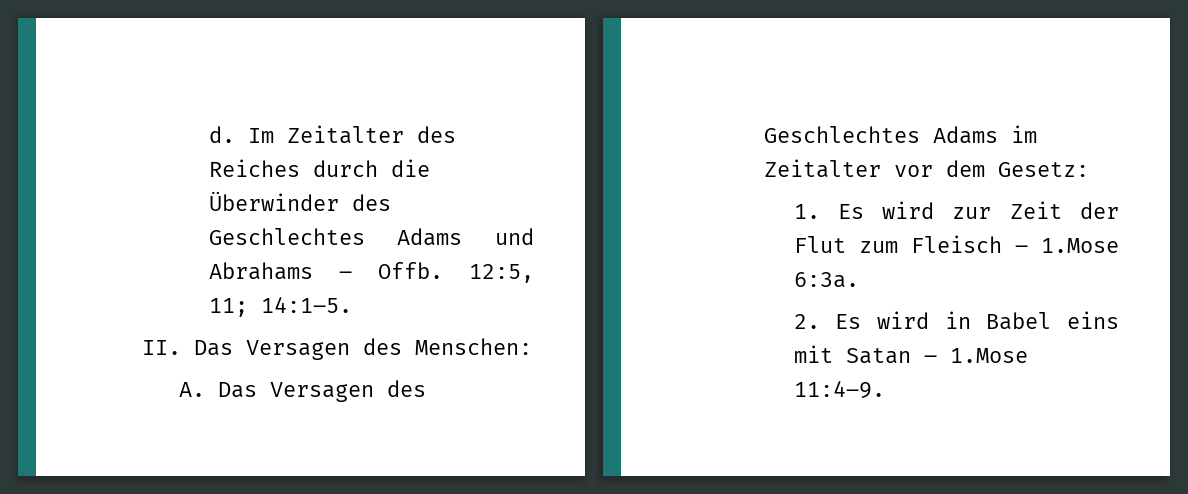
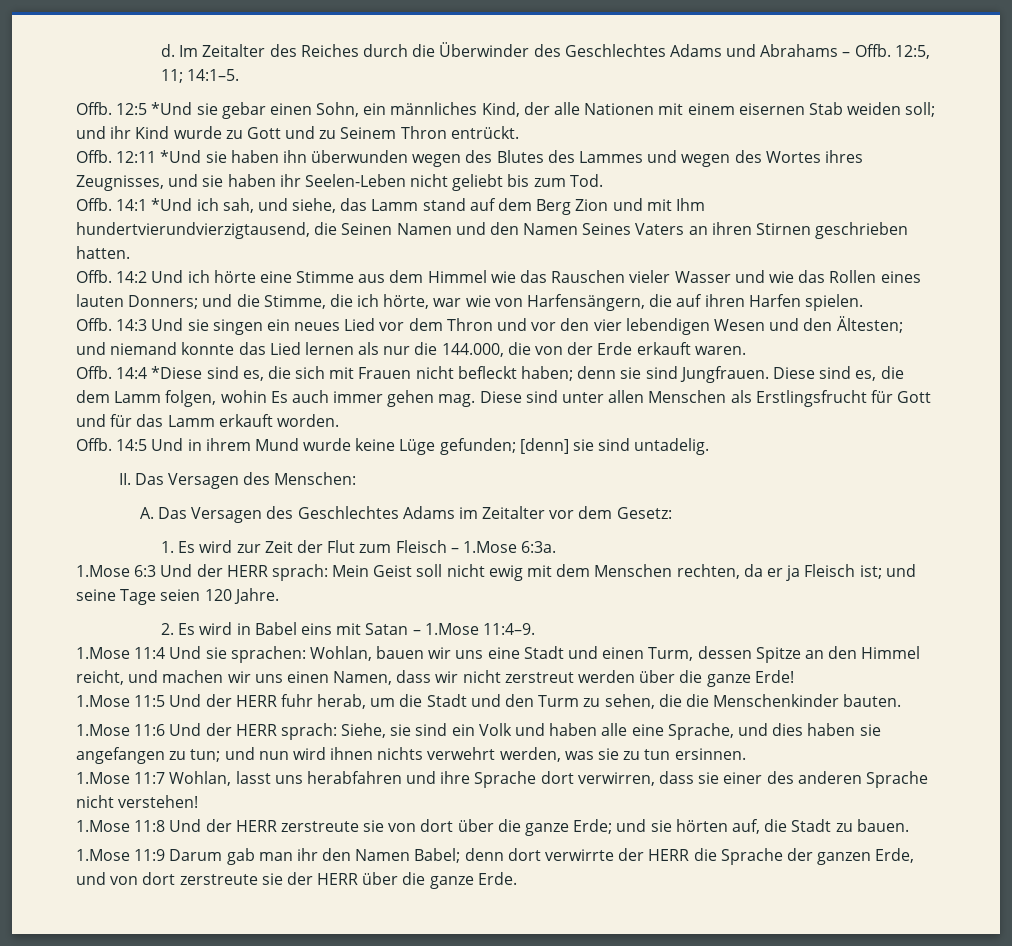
+ Offb. 12:5 *Und sie gebar einen Sohn, ein männliches Kind, der alle Nationen mit einem eisernen Stab weiden soll; und ihr Kind wurde zu Gott und zu Seinem Thron entrückt.
+ Offb. 12:11 *Und sie haben ihn überwunden wegen des Blutes des Lammes und wegen des Wortes ihres Zeugnisses, und sie haben ihr Seelen-Leben nicht geliebt bis zum Tod.
+ Offb. 14:1 *Und ich sah, und siehe, das Lamm stand auf dem Berg Zion und mit Ihm hundertvierundvierzigtausend, die Seinen Namen und den Namen Seines Vaters an ihren Stirnen geschrieben hatten.
+ Offb. 14:2 Und ich hörte eine Stimme aus dem Himmel wie das Rauschen vieler Wasser und wie das Rollen eines lauten Donners; und die Stimme, die ich hörte, war wie von Harfensängern, die auf ihren Harfen spielen.
+ Offb. 14:3 Und sie singen ein neues Lied vor dem Thron und vor den vier lebendigen Wesen und den Ältesten; und niemand konnte das Lied lernen als nur die 144.000, die von der Erde erkauft waren.
+ Offb. 14:4 *Diese sind es, die sich mit Frauen nicht befleckt haben; denn sie sind Jungfrauen. Diese sind es, die dem Lamm folgen, wohin Es auch immer gehen mag. Diese sind unter allen Menschen als Erstlingsfrucht für Gott und für das Lamm erkauft worden.
+ Offb. 14:5 Und in ihrem Mund wurde keine Lüge gefunden; [denn] sie sind untadelig.
+ 1.Mose 6:3 Und der HERR sprach: Mein Geist soll nicht ewig mit dem Menschen rechten, da er ja Fleisch ist; und seine Tage seien 120 Jahre.
+ 1.Mose 11:4 Und sie sprachen: Wohlan, bauen wir uns eine Stadt und einen Turm, dessen Spitze an den Himmel reicht, und machen wir uns einen Namen, dass wir nicht zerstreut werden über die ganze Erde!
+ 1.Mose 11:5 Und der HERR fuhr herab, um die Stadt und den Turm zu sehen, die die Menschenkinder bauten.
+ 1.Mose 11:6 Und der HERR sprach: Siehe, sie sind ein Volk und haben alle eine Sprache, und dies haben sie angefangen zu tun; und nun wird ihnen nichts verwehrt werden, was sie zu tun ersinnen.
+ 1.Mose 11:7 Wohlan, lasst uns herabfahren und ihre Sprache dort verwirren, dass sie einer des anderen Sprache nicht verstehen!
+ 1.Mose 11:8 Und der HERR zerstreute sie von dort über die ganze Erde; und sie hörten auf, die Stadt zu bauen.
+ 1.Mose 11:9 Darum gab man ihr den Namen Babel; denn dort verwirrte der HERR die Sprache der ganzen Erde, und von dort zerstreute sie der HERR über die ganze Erde.

